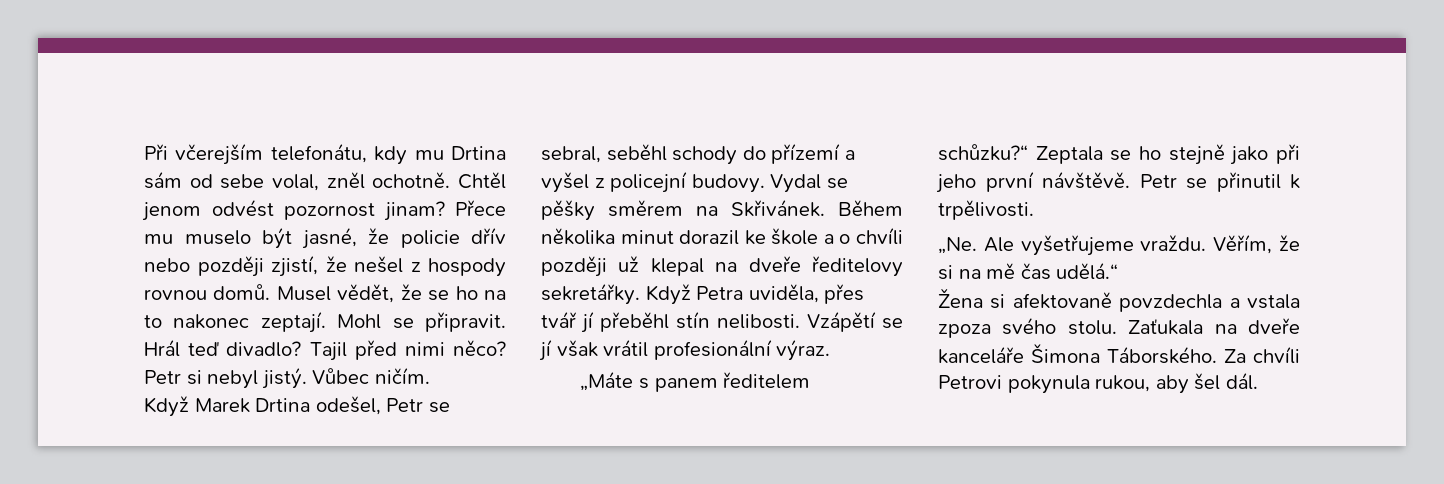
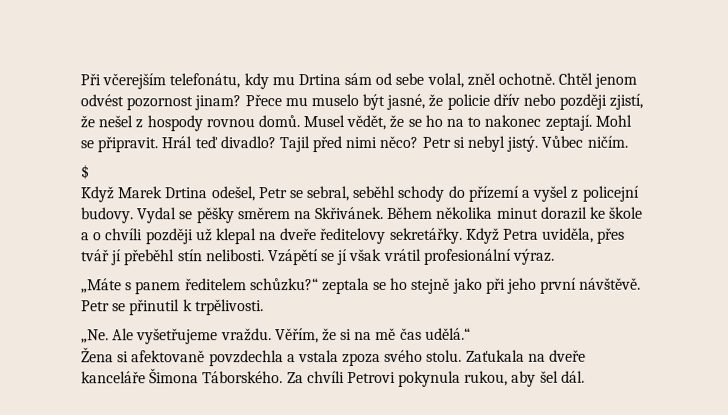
+ $
- „Máte s panem ředitelem schůzku?“ Zeptala se ho stejně jako při jeho první návštěvě.
+ „Máte s panem ředitelem schůzku?“ zeptala se ho stejně jako při jeho první návštěvě.

